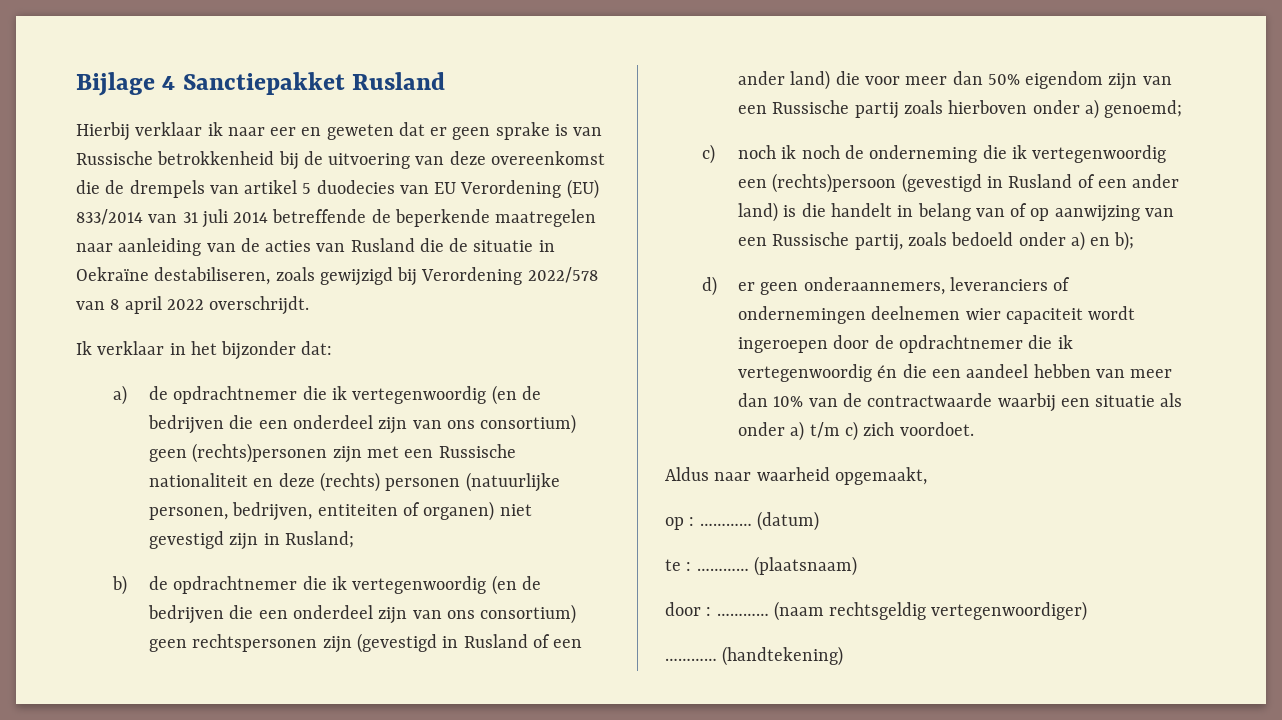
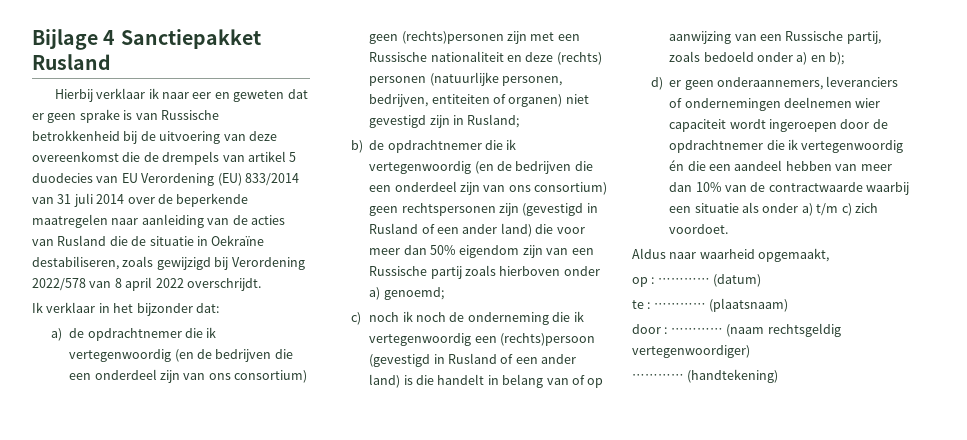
- Hierbij verklaar ik naar eer en geweten dat er geen sprake is van Russische betrokkenheid bij de uitvoering van deze overeenkomst die de drempels van artikel 5 duodecies van EU Verordening (EU) 833/2014 van 31 juli 2014 betreffende de beperkende maatregelen naar aanleiding van de acties van Rusland die de situatie in Oekraïne destabiliseren, zoals gewijzigd bij Verordening 2022/578 van 8 april 2022 overschrijdt.
+ Hierbij verklaar ik naar eer en geweten dat er geen sprake is van Russische betrokkenheid bij de uitvoering van deze overeenkomst die de drempels van artikel 5 duodecies van EU Verordening (EU) 833/2014 van 31 juli 2014 over de beperkende maatregelen naar aanleiding van de acties van Rusland die de situatie in Oekraïne destabiliseren, zoals gewijzigd bij Verordening 2022/578 van 8 april 2022 overschrijdt.

